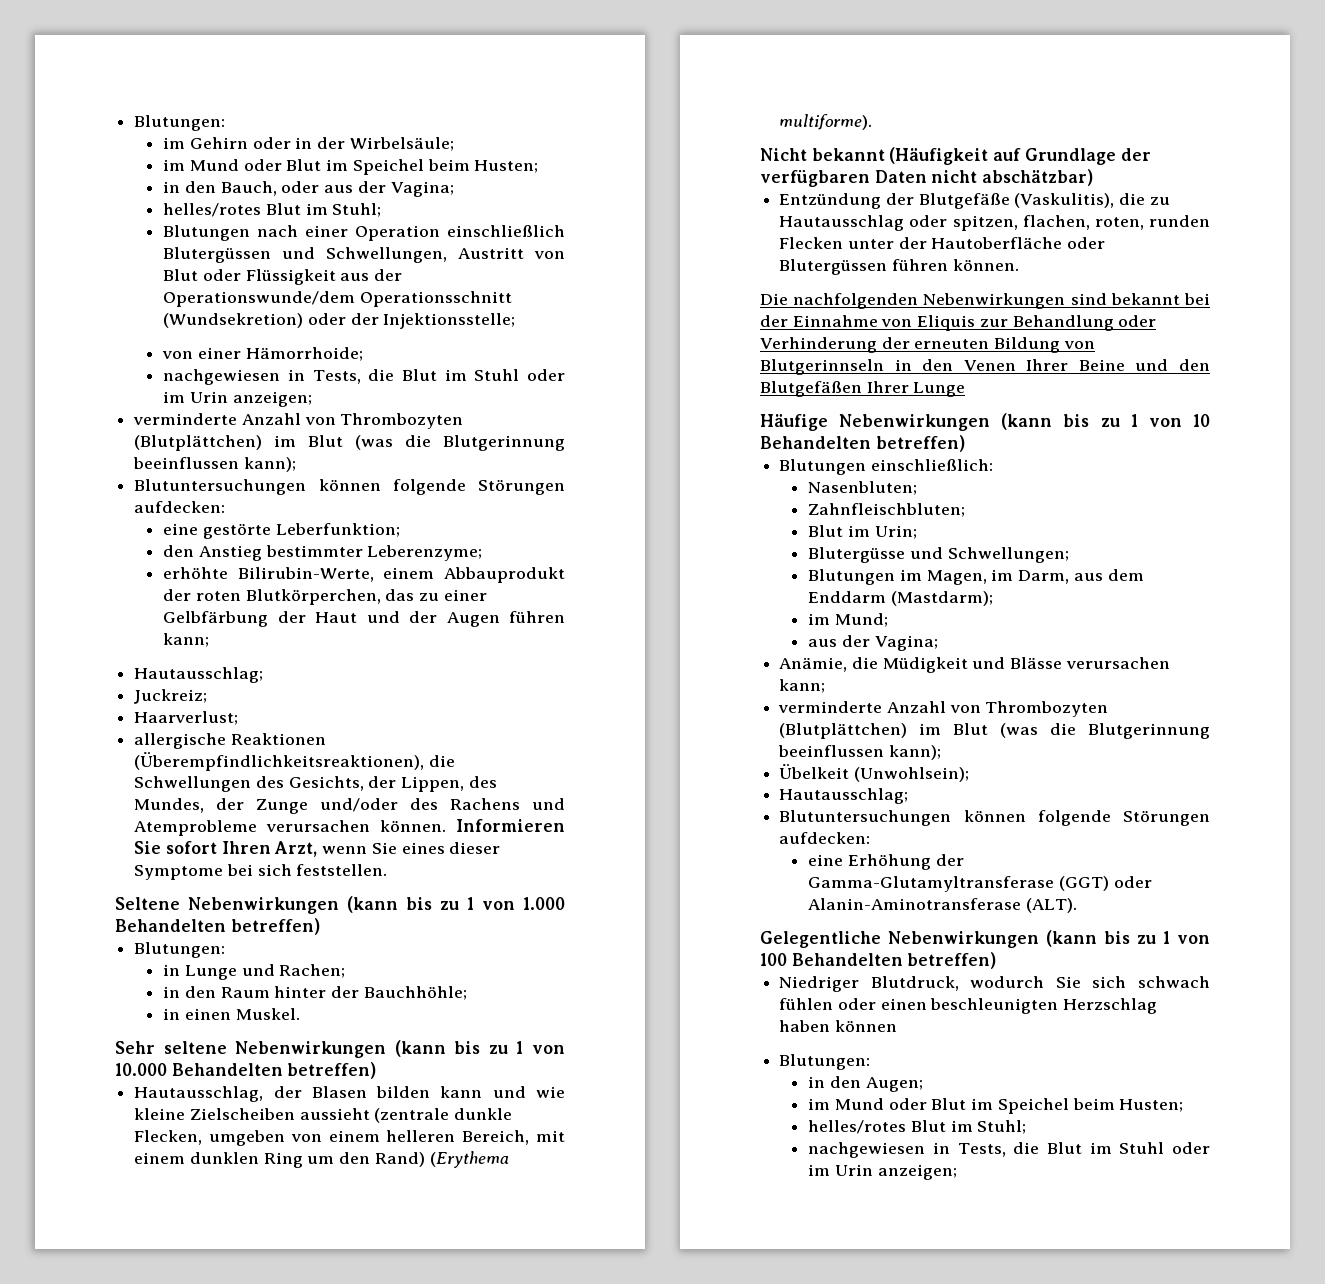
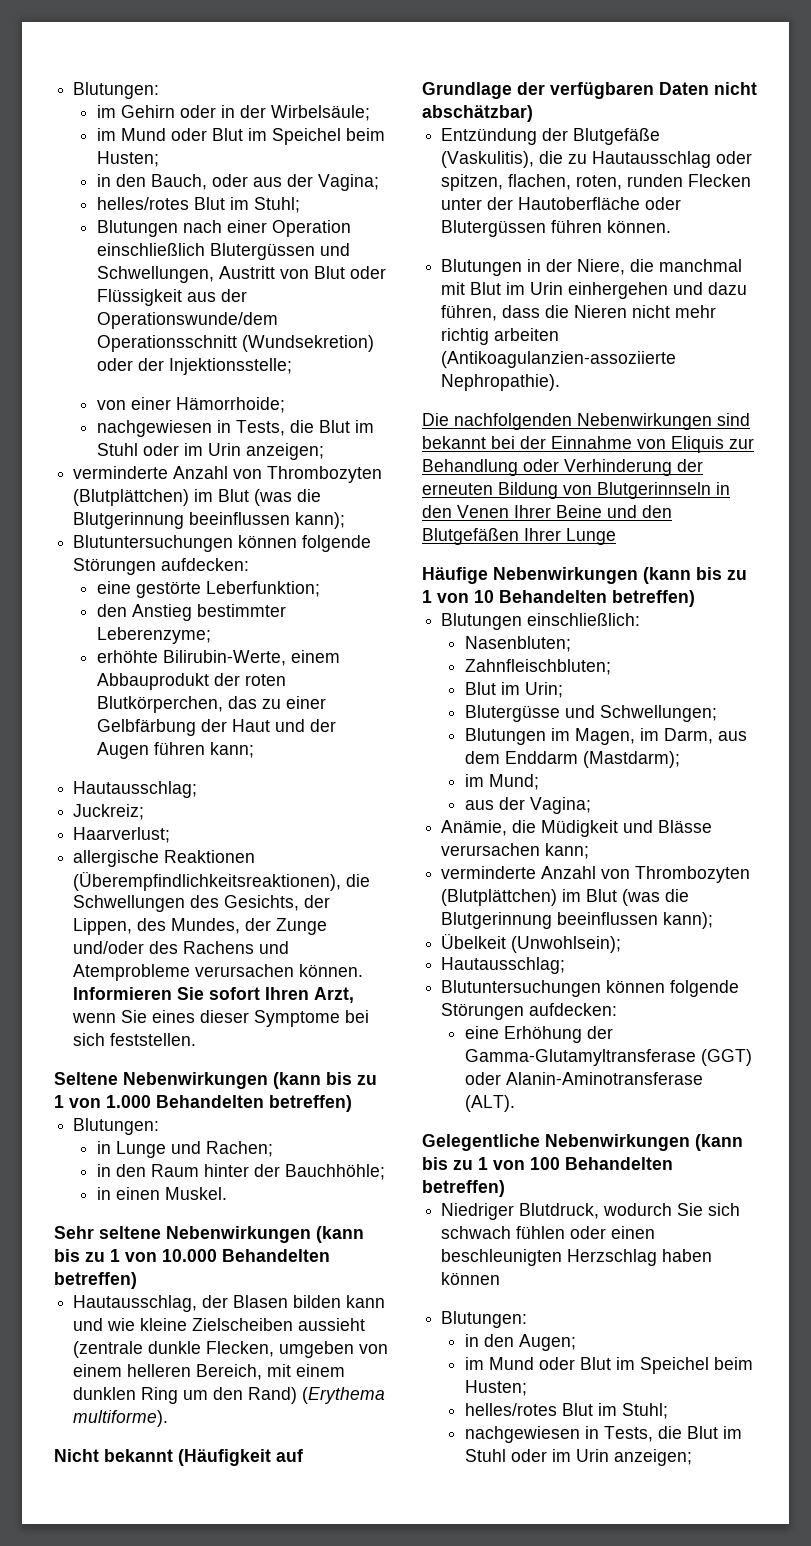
+ Blutungen in der Niere, die manchmal mit Blut im Urin einhergehen und dazu führen, dass die Nieren nicht mehr richtig arbeiten (Antikoagulanzien-assoziierte Nephropathie).

